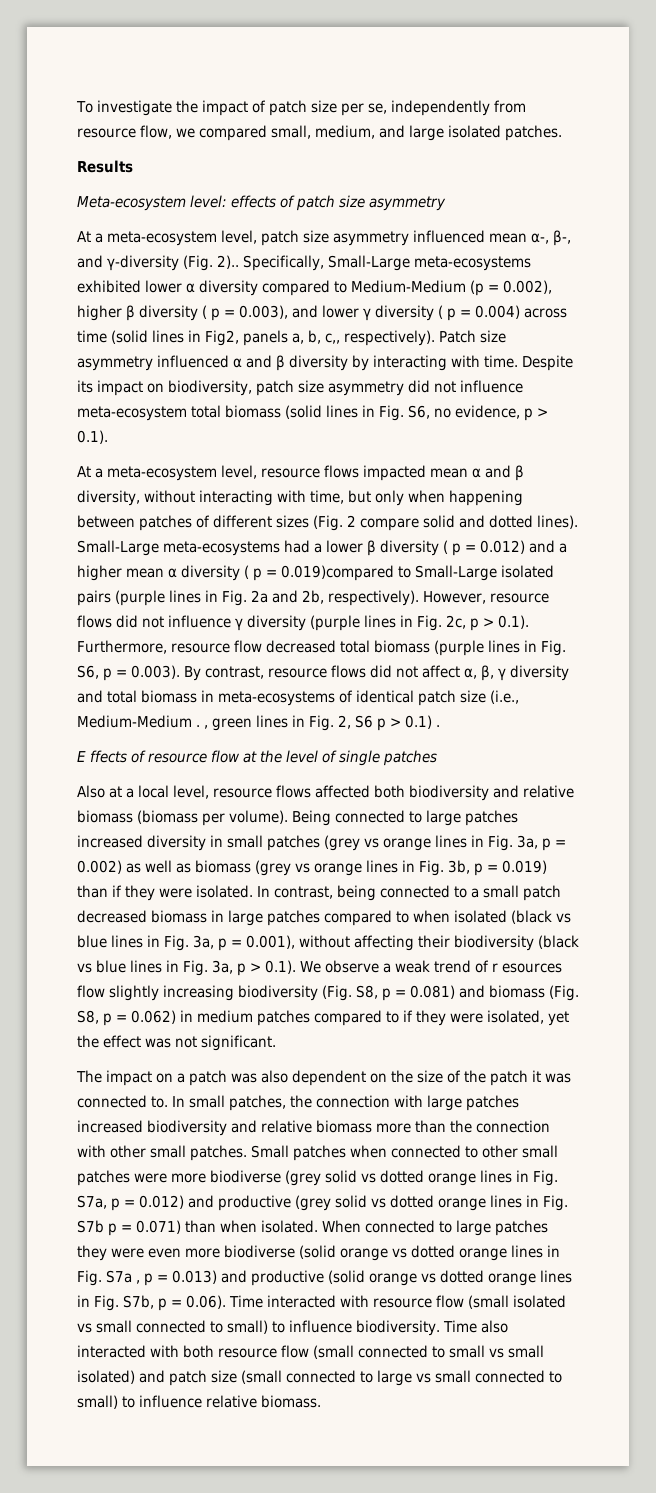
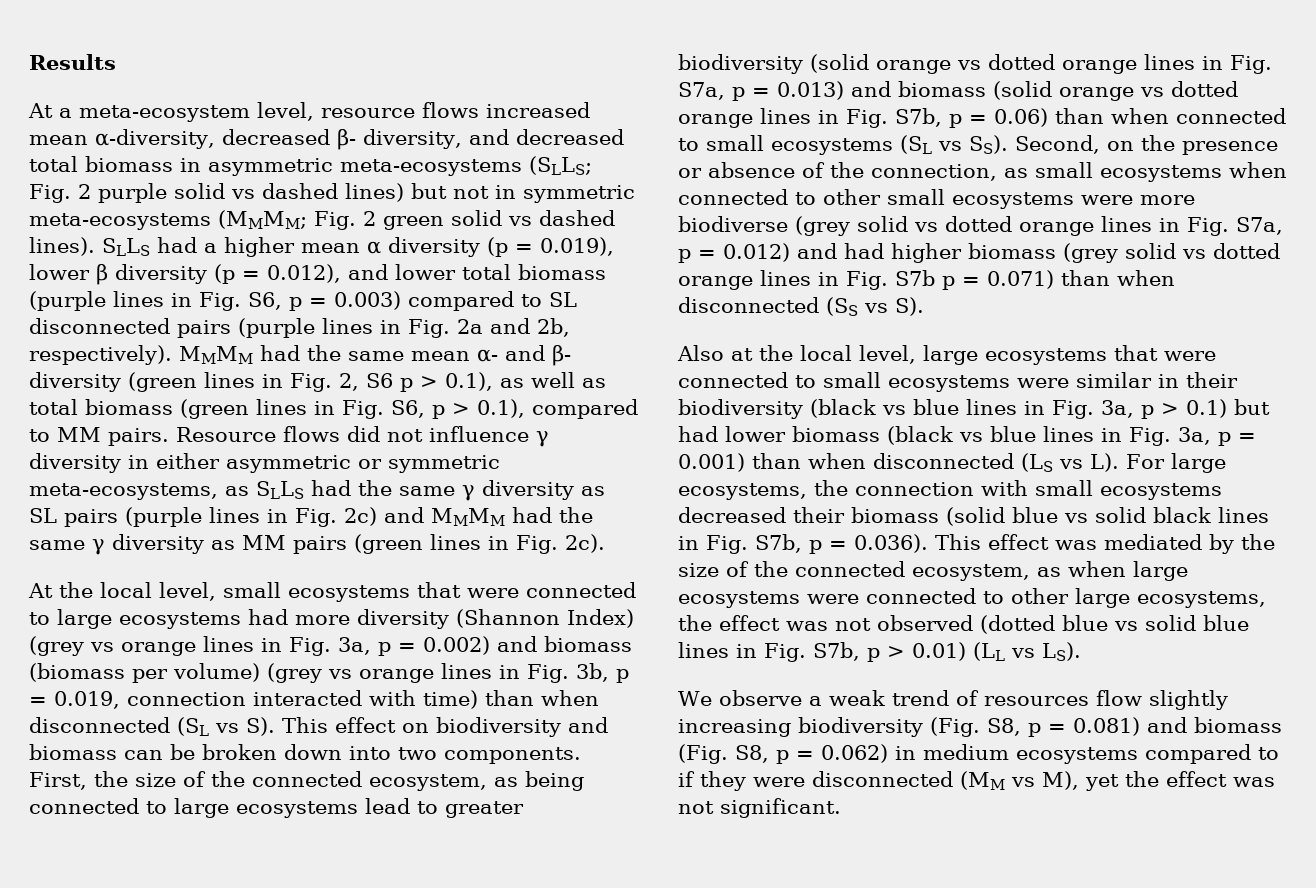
- To investigate the impact of patch size per se, independently from resource flow, we compared small, medium, and large isolated patches.
  Results
- Meta-ecosystem level: effects of patch size asymmetry
- At a meta-ecosystem level, patch size asymmetry influenced mean α-, β-, and γ-diversity (Fig. 2).. Specifically, Small-Large meta-ecosystems exhibited lower α diversity compared to Medium-Medium (p = 0.002), higher β diversity ( p = 0.003), and lower γ diversity ( p = 0.004) across time (solid lines in Fig2, panels a, b, c,, respectively). Patch size asymmetry influenced α and β diversity by interacting with time. Despite its impact on biodiversity, patch size asymmetry did not influence meta-ecosystem total biomass (solid lines in Fig. S6, no evidence, p > 0.1).
- At a meta-ecosystem level, resource flows impacted mean α and β diversity, without interacting with time, but only when happening between patches of different sizes (Fig. 2 compare solid and dotted lines). Small-Large meta-ecosystems had a lower β diversity ( p = 0.012) and a higher mean α diversity ( p = 0.019)compared to Small-Large isolated pairs (purple lines in Fig. 2a and 2b, respectively).
+ At a meta-ecosystem level, resource flows increased mean α-diversity, decreased β- diversity, and decreased total biomass in asymmetric meta-ecosystems (SLLS; Fig. 2 purple solid vs dashed lines) but not in symmetric meta-ecosystems (MMMM; Fig. 2 green solid vs dashed lines). SLLS had a higher mean α diversity (p = 0.019), lower β diversity (p = 0.012), and lower total biomass (purple lines in Fig. S6, p = 0.003) compared to SL disconnected pairs (purple lines in Fig. 2a and 2b, respectively).
- However, resource flows did not influence γ diversity (purple lines in Fig. 2c, p > 0.1). Furthermore, resource flow decreased total biomass (purple lines in Fig. S6, p = 0.003). By contrast, resource flows did not affect α, β, γ diversity and total biomass in meta-ecosystems of identical patch size (i.e., Medium-Medium . , green lines in Fig. 2, S6 p > 0.1) .
- E ffects of resource flow at the level of single patches
- Also at a local level, resource flows affected both biodiversity and relative biomass (biomass per volume). Being connected to large patches increased diversity in small patches (grey vs orange lines in Fig. 3a, p = 0.002) as well as biomass (grey vs orange lines in Fig. 3b, p = 0.019) than if they were isolated. In contrast, being connected to a small patch decreased biomass in large patches compared to when isolated (black vs blue lines in Fig. 3a, p = 0.001), without affecting their biodiversity (black vs blue lines in Fig. 3a, p > 0.1). We observe a weak trend of r esources flow slightly increasing biodiversity (Fig. S8, p = 0.081) and biomass (Fig. S8, p = 0.062) in medium patches compared to if they were isolated, yet the effect was not significant.
+ MMMM had the same mean α- and β- diversity (green lines in Fig. 2, S6 p > 0.1), as well as total biomass (green lines in Fig. S6, p > 0.1), compared to MM pairs. Resource flows did not influence γ diversity in either asymmetric or symmetric meta-ecosystems, as SLLS had the same γ diversity as SL pairs (purple lines in Fig. 2c) and MMMM had the same γ diversity as MM pairs (green lines in Fig. 2c).
+ At the local level, small ecosystems that were connected to large ecosystems had more diversity (Shannon Index) (grey vs orange lines in Fig. 3a, p = 0.002) and biomass (biomass per volume) (grey vs orange lines in Fig. 3b, p = 0.019, connection interacted with time) than when disconnected (SL vs S). This effect on biodiversity and biomass can be broken down into two components. First, the size of the connected ecosystem, as being connected to large ecosystems lead to greater biodiversity (solid orange vs dotted orange lines in Fig. S7a, p = 0.013) and biomass (solid orange vs dotted orange lines in Fig. S7b, p = 0.06) than when connected to small ecosystems (SL vs SS). Second, on the presence or absence of the connection, as small ecosystems when connected to other small ecosystems were more biodiverse (grey solid vs dotted orange lines in Fig. S7a, p = 0.012) and had higher biomass (grey solid vs dotted orange lines in Fig. S7b p = 0.071) than when disconnected (SS vs S).
+ Also at the local level, large ecosystems that were connected to small ecosystems were similar in their biodiversity (black vs blue lines in Fig. 3a, p > 0.1) but had lower biomass (black vs blue lines in Fig. 3a, p = 0.001) than when disconnected (LS vs L). For large ecosystems, the connection with small ecosystems decreased their biomass (solid blue vs solid black lines in Fig. S7b, p = 0.036). This effect was mediated by the size of the connected ecosystem, as when large ecosystems were connected to other large ecosystems, the effect was not observed (dotted blue vs solid blue lines in Fig. S7b, p > 0.01) (LL vs LS).
+ We observe a weak trend of resources flow slightly increasing biodiversity (Fig. S8, p = 0.081) and biomass (Fig. S8, p = 0.062) in medium ecosystems compared to if they were disconnected (MM vs M), yet the effect was not significant.
- The impact on a patch was also dependent on the size of the patch it was connected to. In small patches, the connection with large patches increased biodiversity and relative biomass more than the connection with other small patches. Small patches when connected to other small patches were more biodiverse (grey solid vs dotted orange lines in Fig. S7a, p = 0.012) and productive (grey solid vs dotted orange lines in Fig. S7b p = 0.071) than when isolated. When connected to large patches they were even more biodiverse (solid orange vs dotted orange lines in Fig. S7a , p = 0.013) and productive (solid orange vs dotted orange lines in Fig. S7b, p = 0.06). Time interacted with resource flow (small isolated vs small connected to small) to influence biodiversity. Time also interacted with both resource flow (small connected to small vs small isolated) and patch size (small connected to large vs small connected to small) to influence relative biomass.

